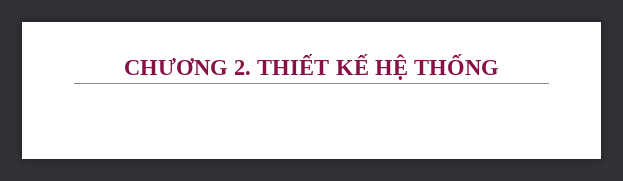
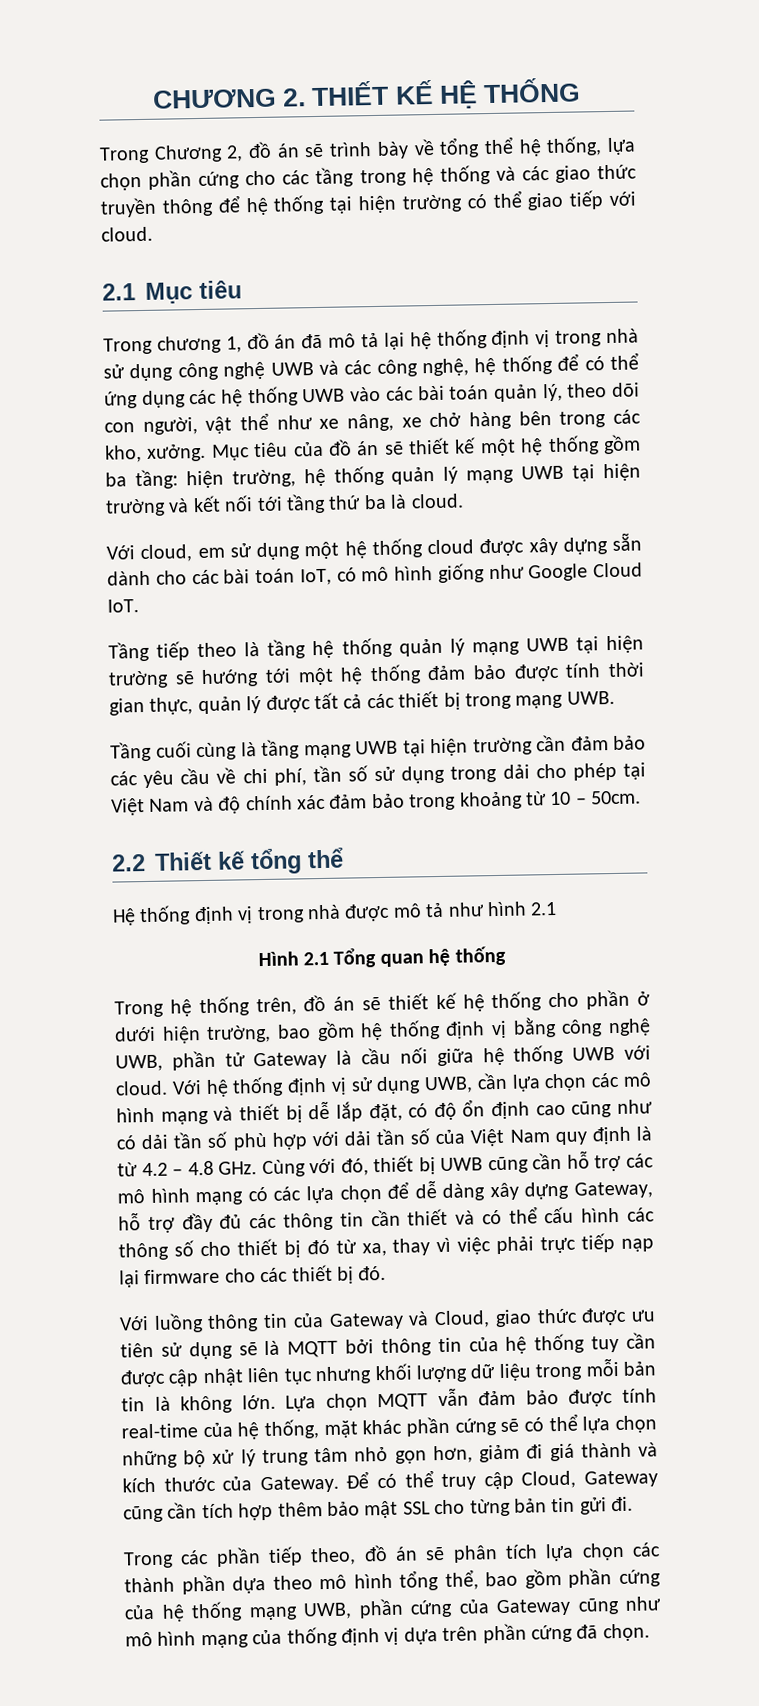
+ Trong Chương 2, đồ án sẽ trình bày về tổng thể hệ thống, lựa chọn phần cứng cho các tầng trong hệ thống và các giao thức truyền thông để hệ thống tại hiện trường có thể giao tiếp với cloud.
+ 2.1 Mục tiêu
+ Trong chương 1, đồ án đã mô tả lại hệ thống định vị trong nhà sử dụng công nghệ UWB và các công nghệ, hệ thống để có thể ứng dụng các hệ thống UWB vào các bài toán quản lý, theo dõi con người, vật thể như xe nâng, xe chở hàng bên trong các kho, xưởng. Mục tiêu của đồ án sẽ thiết kế một hệ thống gồm ba tầng: hiện trường, hệ thống quản lý mạng UWB tại hiện trường và kết nối tới tầng thứ ba là cloud.
+ Với cloud, em sử dụng một hệ thống cloud được xây dựng sẵn dành cho các bài toán IoT, có mô hình giống như Google Cloud IoT.
+ Tầng tiếp theo là tầng hệ thống quản lý mạng UWB tại hiện trường sẽ hướng tới một hệ thống đảm bảo được tính thời gian thực, quản lý được tất cả các thiết bị trong mạng UWB.
+ Tầng cuối cùng là tầng mạng UWB tại hiện trường cần đảm bảo các yêu cầu về chi phí, tần số sử dụng trong dải cho phép tại Việt Nam và độ chính xác đảm bảo trong khoảng từ 10 – 50cm.
+ 2.2 Thiết kế tổng thể
+ Hệ thống định vị trong nhà được mô tả như hình 2.1
+ Hình 2.1 Tổng quan hệ thống
+ Trong hệ thống trên, đồ án sẽ thiết kế hệ thống cho phần ở dưới hiện trường, bao gồm hệ thống định vị bằng công nghệ UWB, phần tử Gateway là cầu nối giữa hệ thống UWB với cloud. Với hệ thống định vị sử dụng UWB, cần lựa chọn các mô hình mạng và thiết bị dễ lắp đặt, có độ ổn định cao cũng như có dải tần số phù hợp với dải tần số của Việt Nam quy định là từ 4.2 – 4.8 GHz. Cùng với đó, thiết bị UWB cũng cần hỗ trợ các mô hình mạng có các lựa chọn để dễ dàng xây dựng Gateway, hỗ trợ đầy đủ các thông tin cần thiết và có thể cấu hình các thông số cho thiết bị đó từ xa, thay vì việc phải trực tiếp nạp lại firmware cho các thiết bị đó.
+ Với luồng thông tin của Gateway và Cloud, giao thức được ưu tiên sử dụng sẽ là MQTT bởi thông tin của hệ thống tuy cần được cập nhật liên tục nhưng khối lượng dữ liệu trong mỗi bản tin là không lớn. Lựa chọn MQTT vẫn đảm bảo được tính real-time của hệ thống, mặt khác phần cứng sẽ có thể lựa chọn những bộ xử lý trung tâm nhỏ gọn hơn, giảm đi giá thành và kích thước của Gateway. Để có thể truy cập Cloud, Gateway cũng cần tích hợp thêm bảo mật SSL cho từng bản tin gửi đi.
+ Trong các phần tiếp theo, đồ án sẽ phân tích lựa chọn các thành phần dựa theo mô hình tổng thể, bao gồm phần cứng của hệ thống mạng UWB, phần cứng của Gateway cũng như mô hình mạng của thống định vị dựa trên phần cứng đã chọn.

